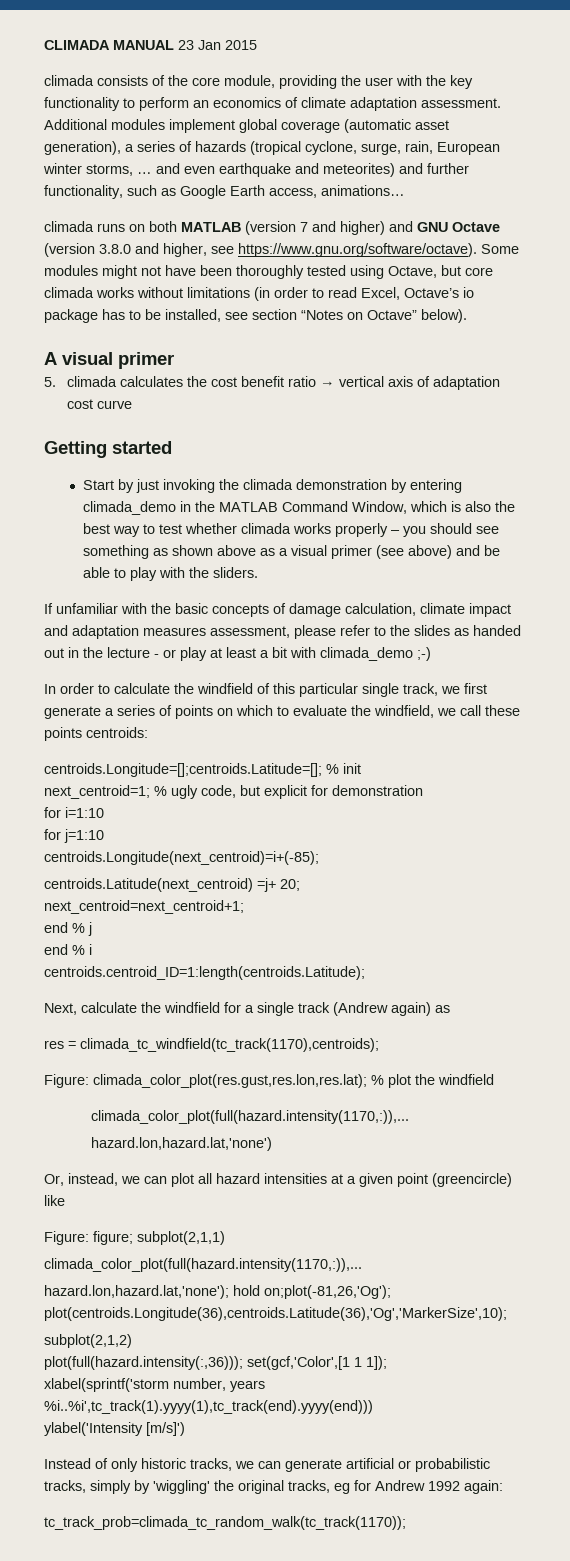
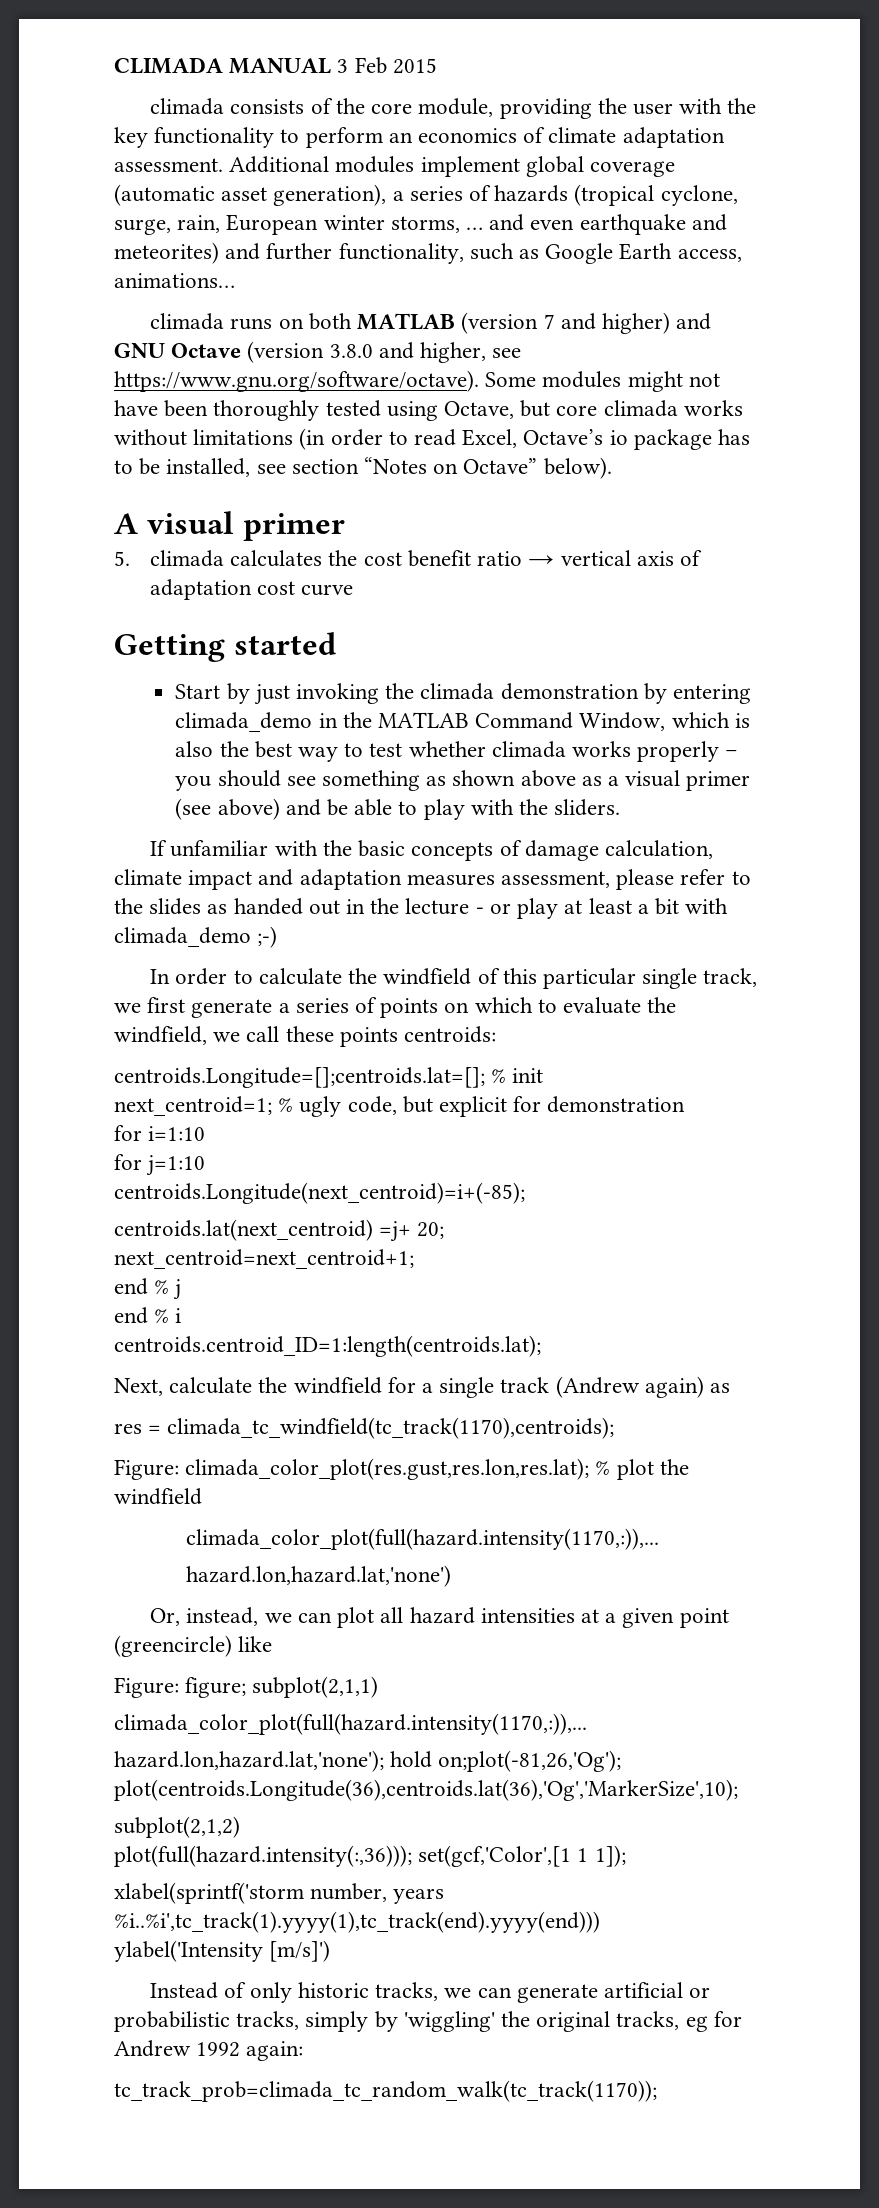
- CLIMADA MANUAL 23 Jan 2015
+ CLIMADA MANUAL 3 Feb 2015
- centroids.Longitude=[];centroids.Latitude=[]; % init
+ centroids.Longitude=[];centroids.lat=[]; % init
- centroids.Latitude(next_centroid) =j+ 20;
+ centroids.lat(next_centroid) =j+ 20;
- centroids.centroid_ID=1:length(centroids.Latitude);
+ centroids.centroid_ID=1:length(centroids.lat);
- hazard.lon,hazard.lat,'none'); hold on;plot(-81,26,'Og'); plot(centroids.Longitude(36),centroids.Latitude(36),'Og','MarkerSize',10);
+ hazard.lon,hazard.lat,'none'); hold on;plot(-81,26,'Og'); plot(centroids.Longitude(36),centroids.lat(36),'Og','MarkerSize',10);

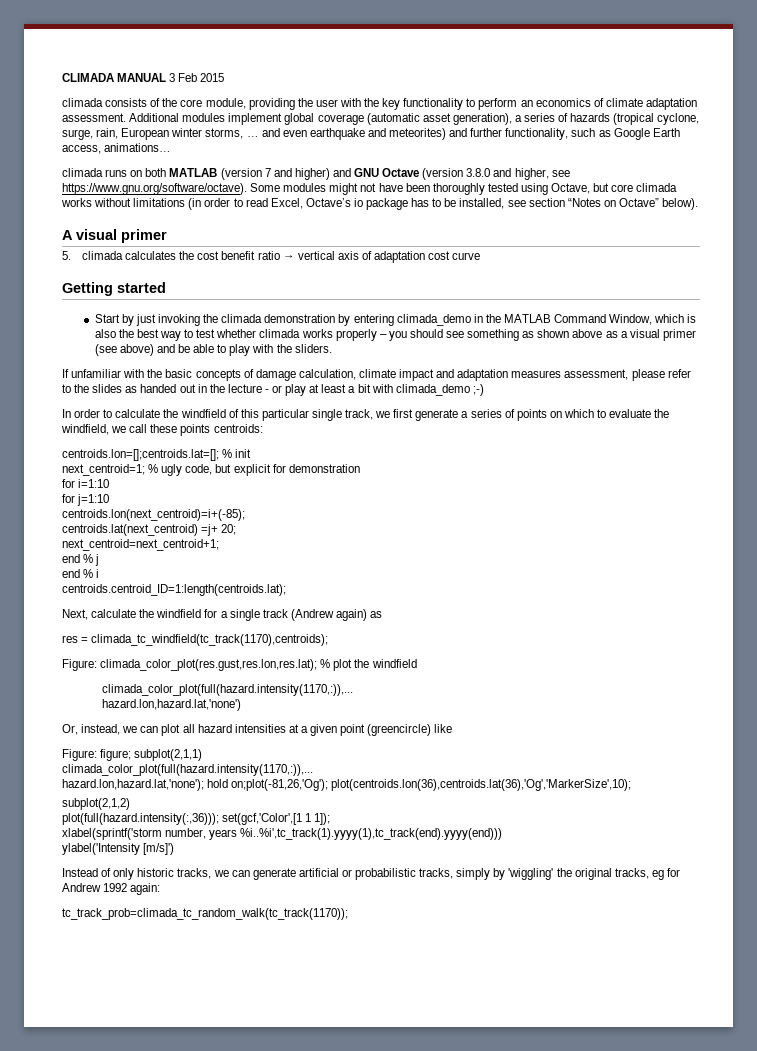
- centroids.Longitude=[];centroids.lat=[]; % init
+ centroids.lon=[];centroids.lat=[]; % init
- centroids.Longitude(next_centroid)=i+(-85);
+ centroids.lon(next_centroid)=i+(-85);
- hazard.lon,hazard.lat,'none'); hold on;plot(-81,26,'Og'); plot(centroids.Longitude(36),centroids.lat(36),'Og','MarkerSize',10);
+ hazard.lon,hazard.lat,'none'); hold on;plot(-81,26,'Og'); plot(centroids.lon(36),centroids.lat(36),'Og','MarkerSize',10);

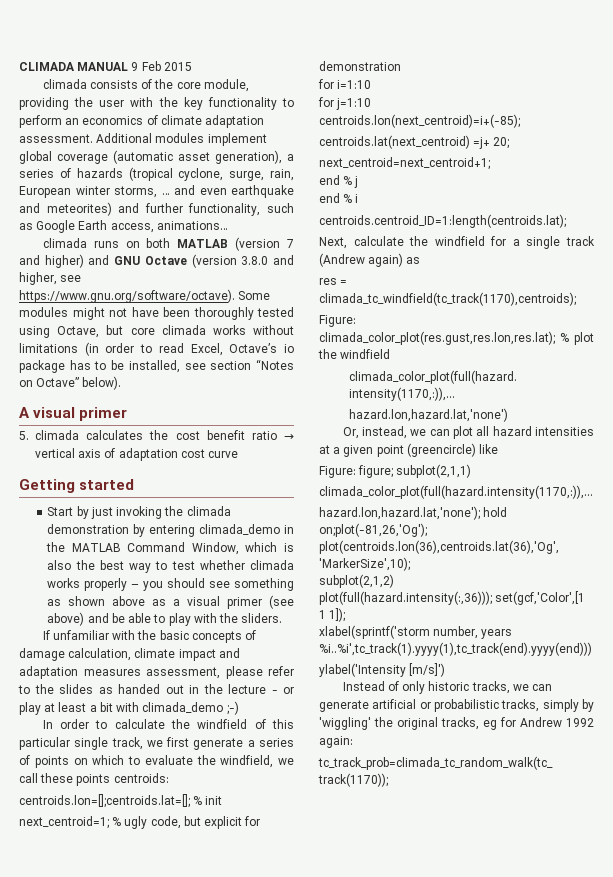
- CLIMADA MANUAL 3 Feb 2015
+ CLIMADA MANUAL 9 Feb 2015

